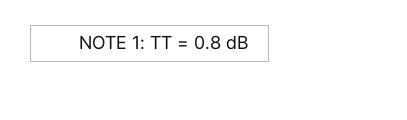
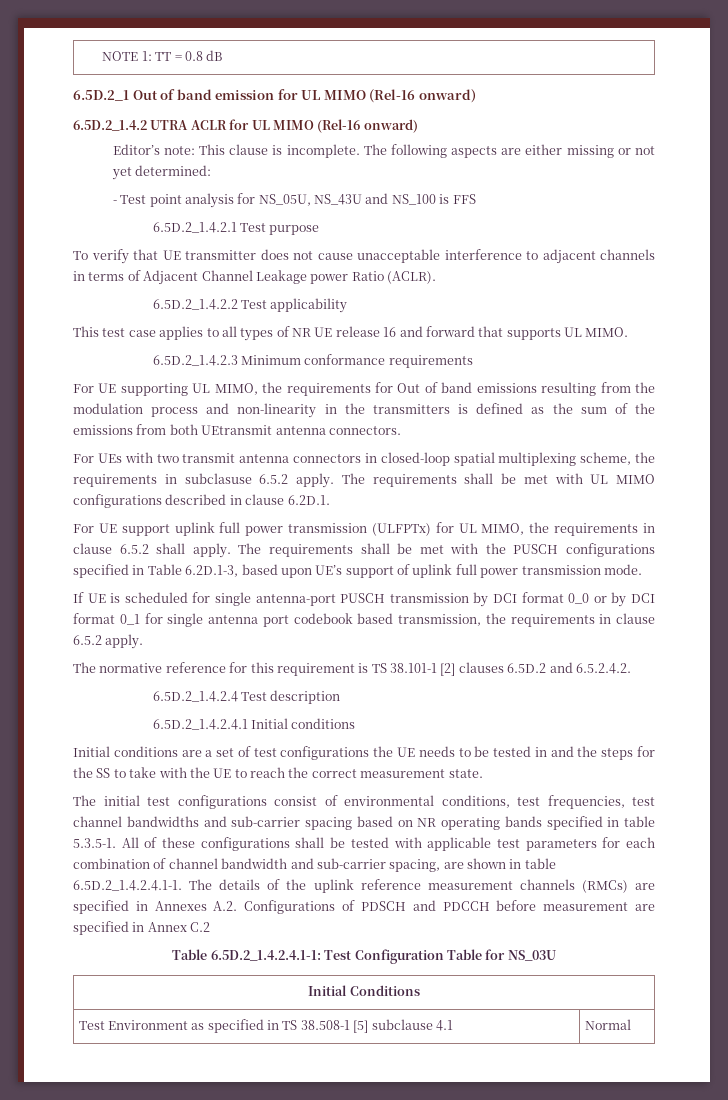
+ 6.5D.2_1 Out of band emission for UL MIMO (Rel-16 onward)
+ 6.5D.2_1.4.2 UTRA ACLR for UL MIMO (Rel-16 onward)
+ Editor’s note: This clause is incomplete. The following aspects are either missing or not yet determined:
+ - Test point analysis for NS_05U, NS_43U and NS_100 is FFS
+ 6.5D.2_1.4.2.1 Test purpose
+ To verify that UE transmitter does not cause unacceptable interference to adjacent channels in terms of Adjacent Channel Leakage power Ratio (ACLR).
+ 6.5D.2_1.4.2.2 Test applicability
+ This test case applies to all types of NR UE release 16 and forward that supports UL MIMO.
+ 6.5D.2_1.4.2.3 Minimum conformance requirements
+ For UE supporting UL MIMO, the requirements for Out of band emissions resulting from the modulation process and non-linearity in the transmitters is defined as the sum of the emissions from both UEtransmit antenna connectors.
+ For UEs with two transmit antenna connectors in closed-loop spatial multiplexing scheme, the requirements in subclasuse 6.5.2 apply. The requirements shall be met with UL MIMO configurations described in clause 6.2D.1.
+ For UE support uplink full power transmission (ULFPTx) for UL MIMO, the requirements in clause 6.5.2 shall apply. The requirements shall be met with the PUSCH configurations specified in Table 6.2D.1-3, based upon UE’s support of uplink full power transmission mode.
+ If UE is scheduled for single antenna-port PUSCH transmission by DCI format 0_0 or by DCI format 0_1 for single antenna port codebook based transmission, the requirements in clause 6.5.2 apply.
+ The normative reference for this requirement is TS 38.101-1 [2] clauses 6.5D.2 and 6.5.2.4.2.
+ 6.5D.2_1.4.2.4 Test description
+ 6.5D.2_1.4.2.4.1 Initial conditions
+ Initial conditions are a set of test configurations the UE needs to be tested in and the steps for the SS to take with the UE to reach the correct measurement state.
+ The initial test configurations consist of environmental conditions, test frequencies, test channel bandwidths and sub-carrier spacing based on NR operating bands specified in table 5.3.5-1. All of these configurations shall be tested with applicable test parameters for each combination of channel bandwidth and sub-carrier spacing, are shown in table 6.5D.2_1.4.2.4.1-1. The details of the uplink reference measurement channels (RMCs) are specified in Annexes A.2. Configurations of PDSCH and PDCCH before measurement are specified in Annex C.2
+ Table 6.5D.2_1.4.2.4.1-1: Test Configuration Table for NS_03U
+ Initial Conditions
+ Test Environment as specified in TS 38.508-1 [5] subclause 4.1 | Normal

